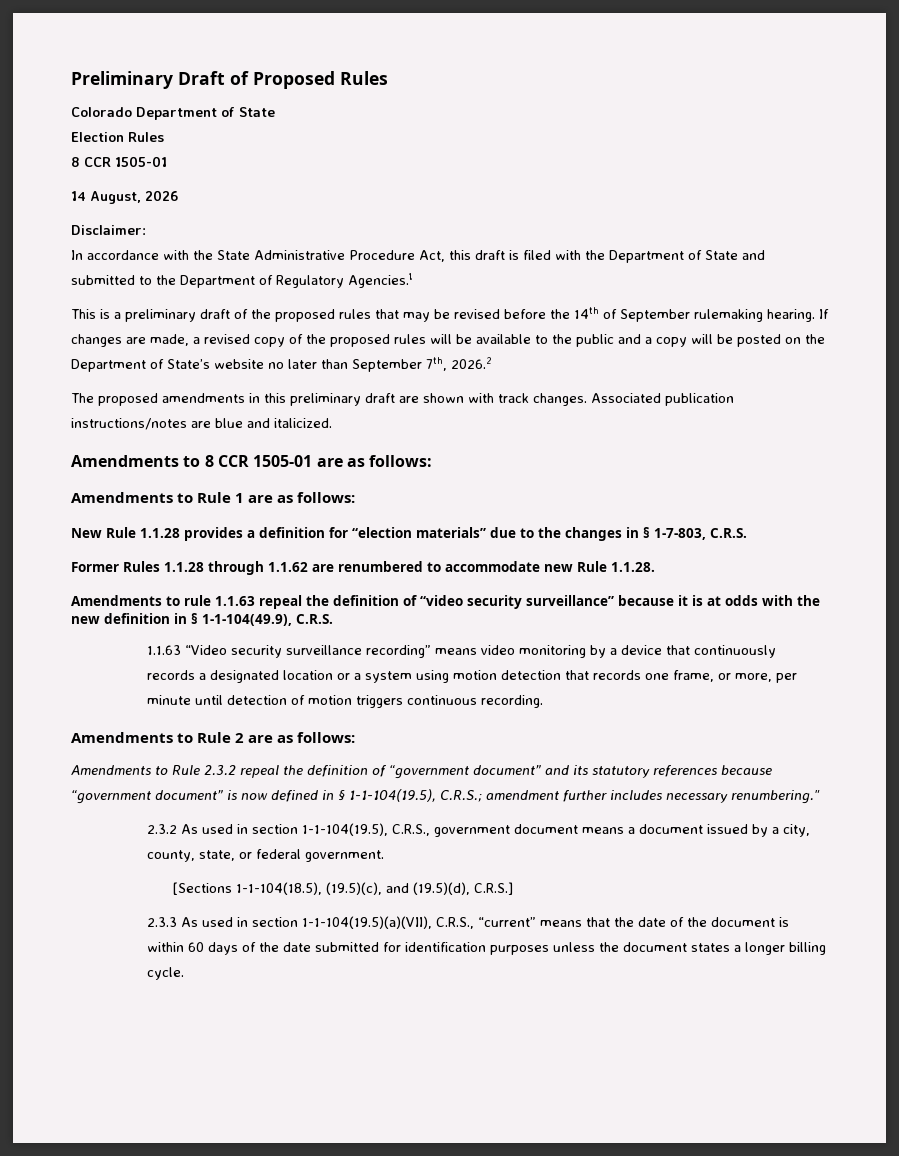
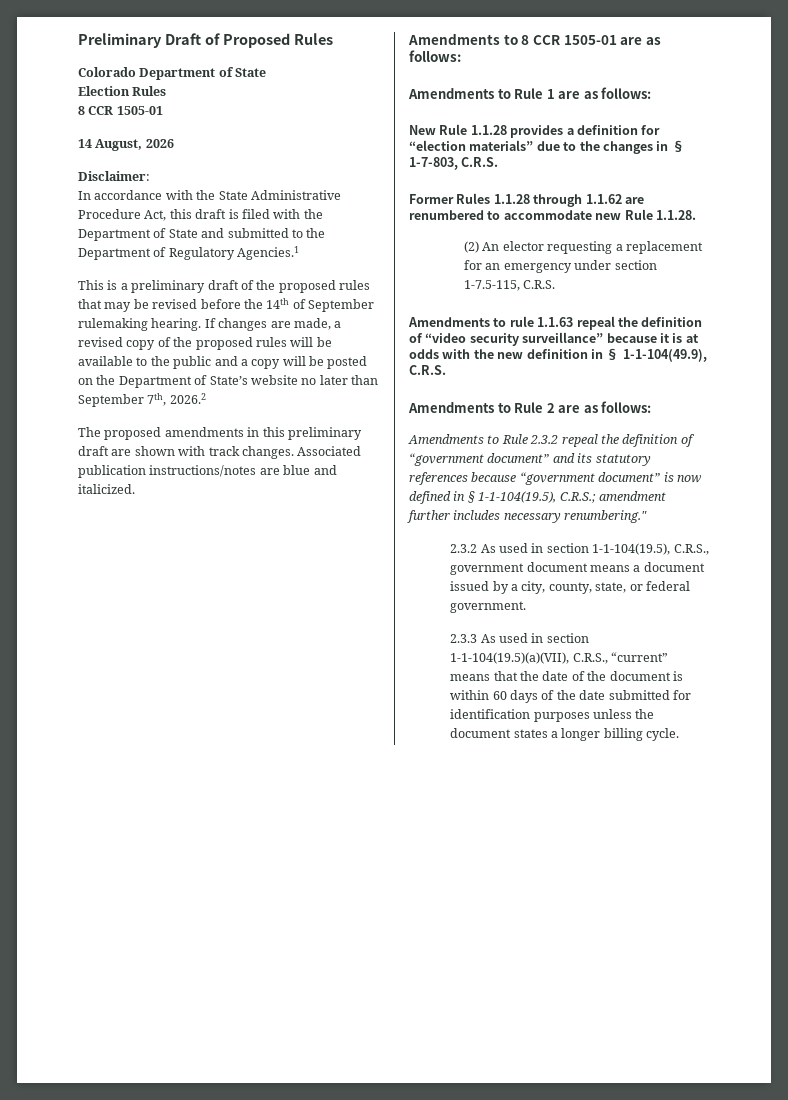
+ (2) An elector requesting a replacement for an emergency under section 1-7.5-115, C.R.S.
- 1.1.63 “Video security surveillance recording” means video monitoring by a device that continuously records a designated location or a system using motion detection that records one frame, or more, per minute until detection of motion triggers continuous recording.
- [Sections 1-1-104(18.5), (19.5)(c), and (19.5)(d), C.R.S.]

